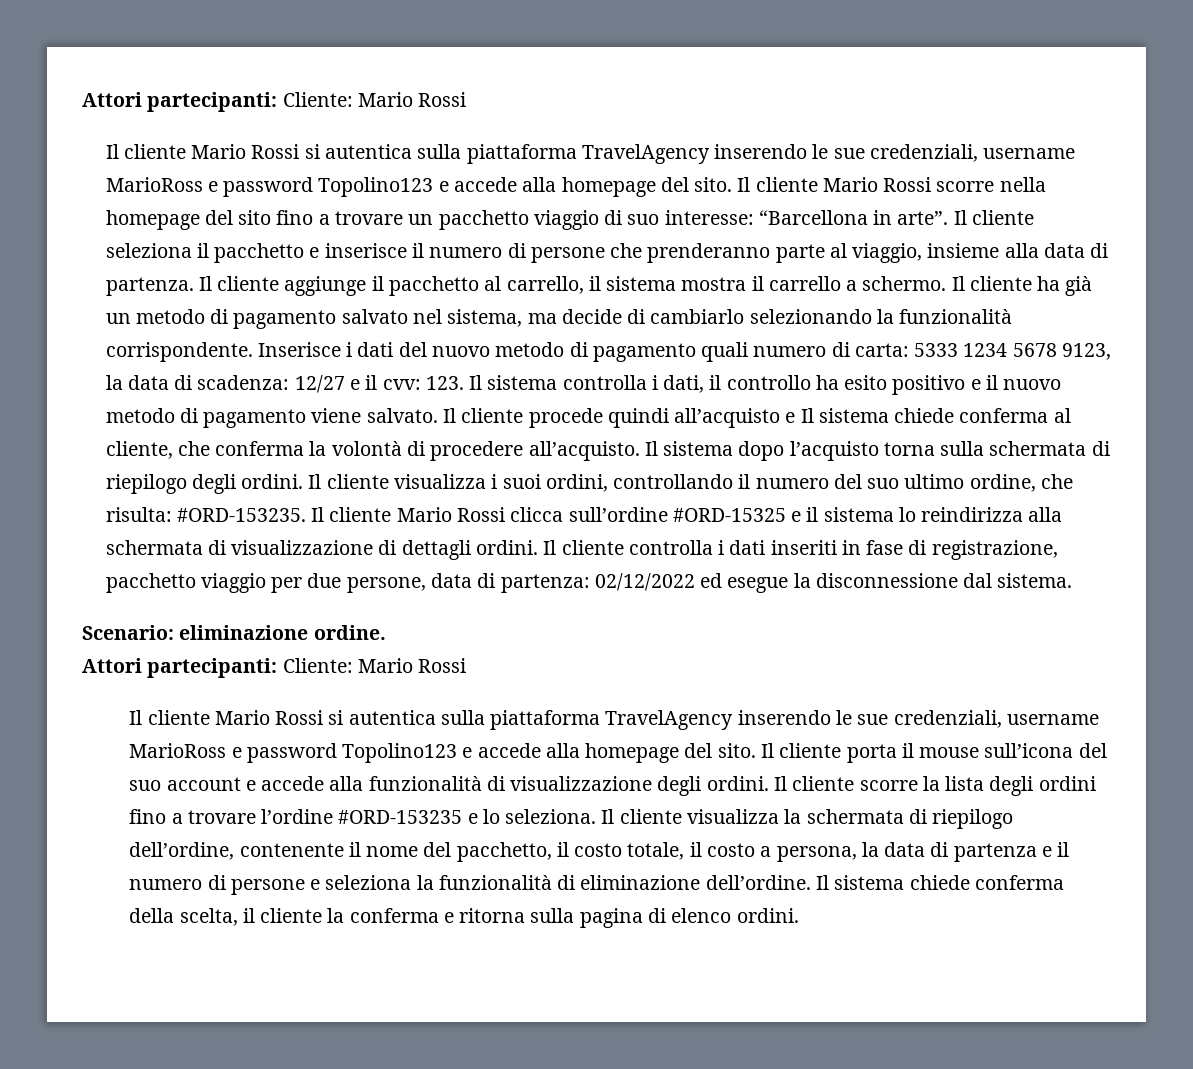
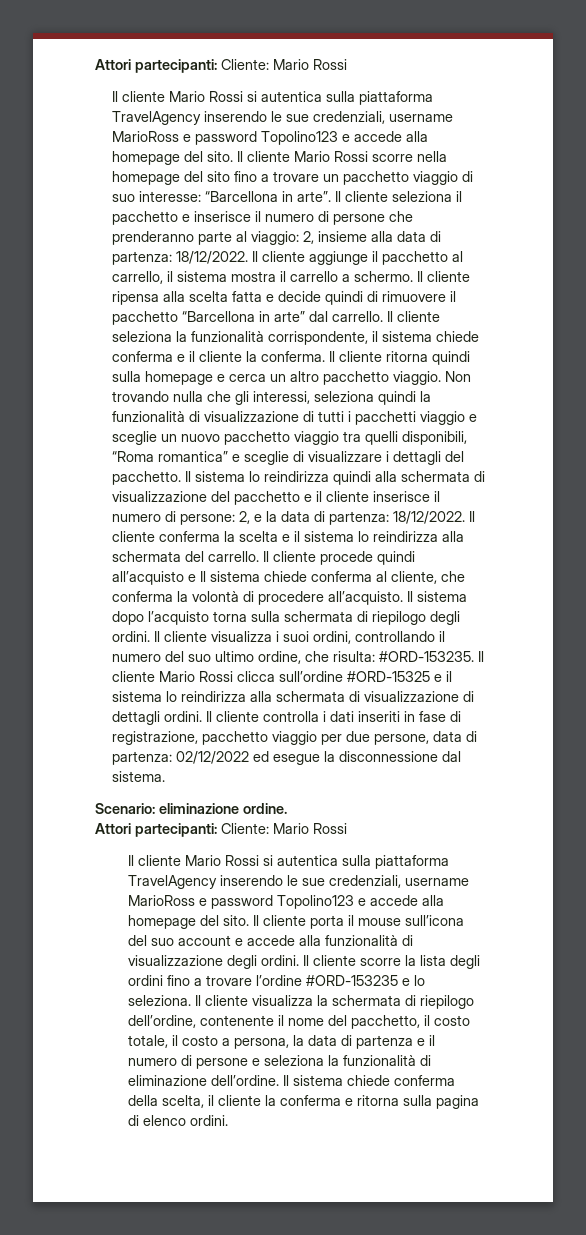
- Il cliente seleziona il pacchetto e inserisce il numero di persone che prenderanno parte al viaggio, insieme alla data di partenza.
+ Il cliente seleziona il pacchetto e inserisce il numero di persone che prenderanno parte al viaggio: 2, insieme alla data di partenza: 18/12/2022.
- Il cliente ha già un metodo di pagamento salvato nel sistema, ma decide di cambiarlo selezionando la funzionalità corrispondente. Inserisce i dati del nuovo metodo di pagamento quali numero di carta: 5333 1234 5678 9123, la data di scadenza: 12/27 e il cvv: 123. Il sistema controlla i dati, il controllo ha esito positivo e il nuovo metodo di pagamento viene salvato.
+ Il cliente ripensa alla scelta fatta e decide quindi di rimuovere il pacchetto “Barcellona in arte” dal carrello. Il cliente seleziona la funzionalità corrispondente, il sistema chiede conferma e il cliente la conferma. Il cliente ritorna quindi sulla homepage e cerca un altro pacchetto viaggio. Non trovando nulla che gli interessi, seleziona quindi la funzionalità di visualizzazione di tutti i pacchetti viaggio e sceglie un nuovo pacchetto viaggio tra quelli disponibili, “Roma romantica” e sceglie di visualizzare i dettagli del pacchetto. Il sistema lo reindirizza quindi alla schermata di visualizzazione del pacchetto e il cliente inserisce il numero di persone: 2, e la data di partenza: 18/12/2022. Il cliente conferma la scelta e il sistema lo reindirizza alla schermata del carrello.

